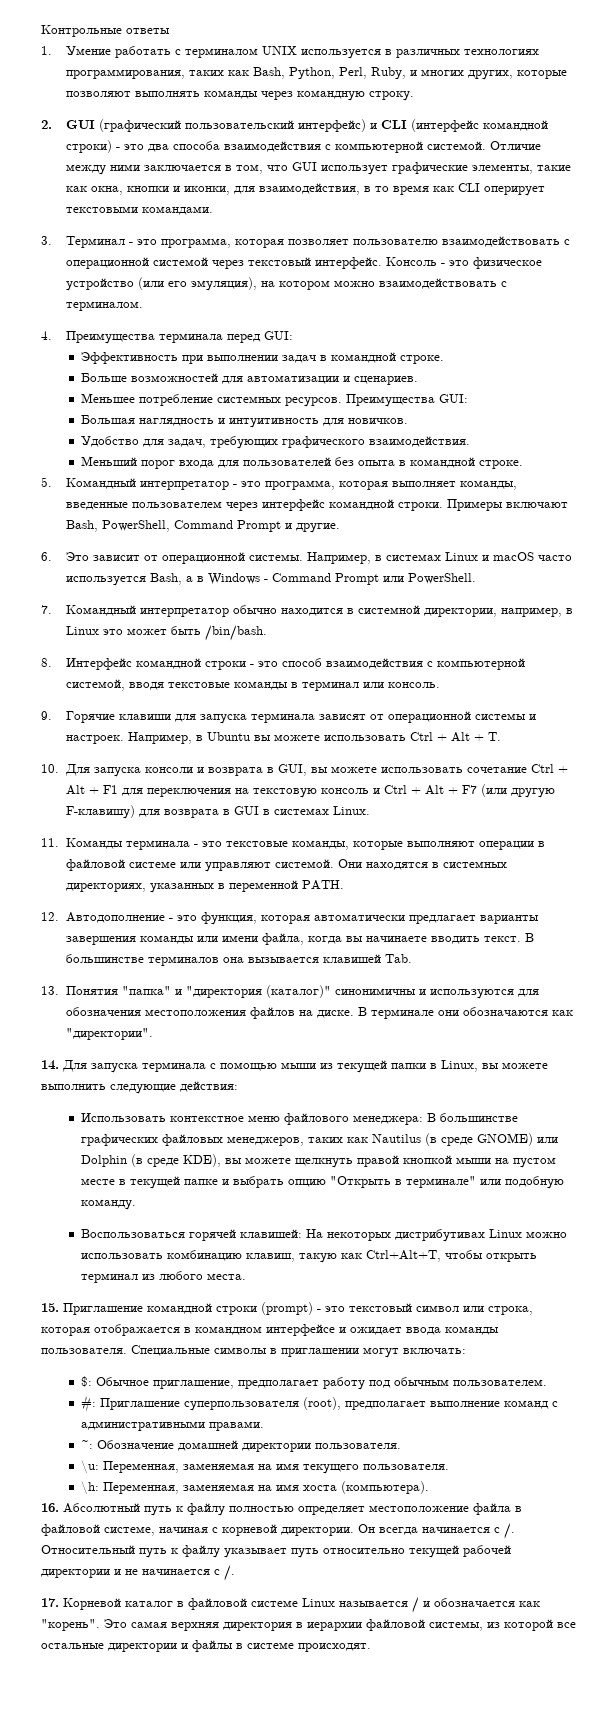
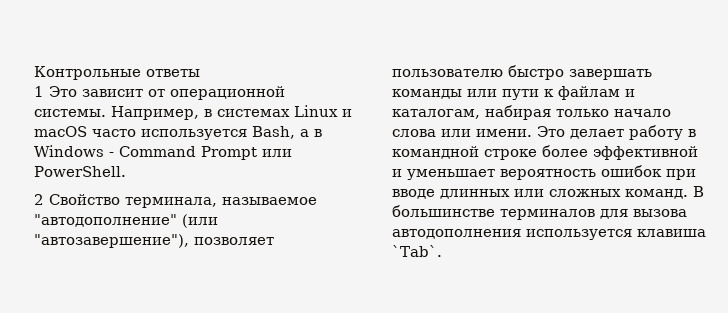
- 1. Умение работать с терминалом UNIX используется в различных технологиях программирования, таких как Bash, Python, Perl, Ruby, и многих других, которые позволяют выполнять команды через командную строку.
- 2. GUI (графический пользовательский интерфейс) и CLI (интерфейс командной строки) - это два способа взаимодействия с компьютерной системой. Отличие между ними заключается в том, что GUI использует графические элементы, такие как окна, кнопки и иконки, для взаимодействия, в то время как CLI оперирует текстовыми командами.
- 3. Терминал - это программа, которая позволяет пользователю взаимодействовать с операционной системой через текстовый интерфейс. Консоль - это физическое устройство (или его эмуляция), на котором можно взаимодействовать с терминалом.
- 4. Преимущества терминала перед GUI:
- Эффективность при выполнении задач в командной строке.
- Больше возможностей для автоматизации и сценариев.
- Меньшее потребление системных ресурсов. Преимущества GUI:
- Большая наглядность и интуитивность для новичков.
- Удобство для задач, требующих графического взаимодействия.
- Меньший порог входа для пользователей без опыта в командной строке.
- 5. Командный интерпретатор - это программа, которая выполняет команды, введенные пользователем через интерфейс командной строки. Примеры включают Bash, PowerShell, Command Prompt и другие.
- 6. Это зависит от операционной системы.
+ 1 Это зависит от операционной системы.
- 7. Командный интерпретатор обычно находится в системной директории, например, в Linux это может быть /bin/bash.
- 8. Интерфейс командной строки - это способ взаимодействия с компьютерной системой, вводя текстовые команды в терминал или консоль.
- 9. Горячие клавиши для запуска терминала зависят от операционной системы и настроек. Например, в Ubuntu вы можете использовать Ctrl + Alt + T.
- 10. Для запуска консоли и возврата в GUI, вы можете использовать сочетание Ctrl + Alt + F1 для переключения на текстовую консоль и Ctrl + Alt + F7 (или другую F-клавишу) для возврата в GUI в системах Linux.
- 11. Команды терминала - это текстовые команды, которые выполняют операции в файловой системе или управляют системой. Они находятся в системных директориях, указанных в переменной PATH.
- 12. Автодополнение - это функция, которая автоматически предлагает варианты завершения команды или имени файла, когда вы начинаете вводить текст. В большинстве терминалов она вызывается клавишей Tab.
- 13. Понятия "папка" и "директория (каталог)" синонимичны и используются для обозначения местоположения файлов на диске. В терминале они обозначаются как "директории".
- 14. Для запуска терминала с помощью мыши из текущей папки в Linux, вы можете выполнить следующие действия:
- Использовать контекстное меню файлового менеджера: В большинстве графических файловых менеджеров, таких как Nautilus (в среде GNOME) или Dolphin (в среде KDE), вы можете щелкнуть правой кнопкой мыши на пустом месте в текущей папке и выбрать опцию "Открыть в терминале" или подобную команду.
- Воспользоваться горячей клавишей: На некоторых дистрибутивах Linux можно использовать комбинацию клавиш, такую как Ctrl+Alt+T, чтобы открыть терминал из любого места.
- 15. Приглашение командной строки (prompt) - это текстовый символ или строка, которая отображается в командном интерфейсе и ожидает ввода команды пользователя. Специальные символы в приглашении могут включать:
- $: Обычное приглашение, предполагает работу под обычным пользователем.
- #: Приглашение суперпользователя (root), предполагает выполнение команд с административными правами.
- ~: Обозначение домашней директории пользователя.
- \u: Переменная, заменяемая на имя текущего пользователя.
- \h: Переменная, заменяемая на имя хоста (компьютера).
- 16. Абсолютный путь к файлу полностью определяет местоположение файла в файловой системе, начиная с корневой директории. Он всегда начинается с /. Относительный путь к файлу указывает путь относительно текущей рабочей директории и не начинается с /.
- 17. Корневой каталог в файловой системе Linux называется / и обозначается как "корень". Это самая верхняя директория в иерархии файловой системы, из которой все остальные директории и файлы в системе происходят.
+ 2 Свойство терминала, называемое "автодополнение" (или "автозавершение"), позволяет пользователю быстро завершать команды или пути к файлам и каталогам, набирая только начало слова или имени. Это делает работу в командной строке более эффективной и уменьшает вероятность ошибок при вводе длинных или сложных команд. В большинстве терминалов для вызова автодополнения используется клавиша `Tab`.

